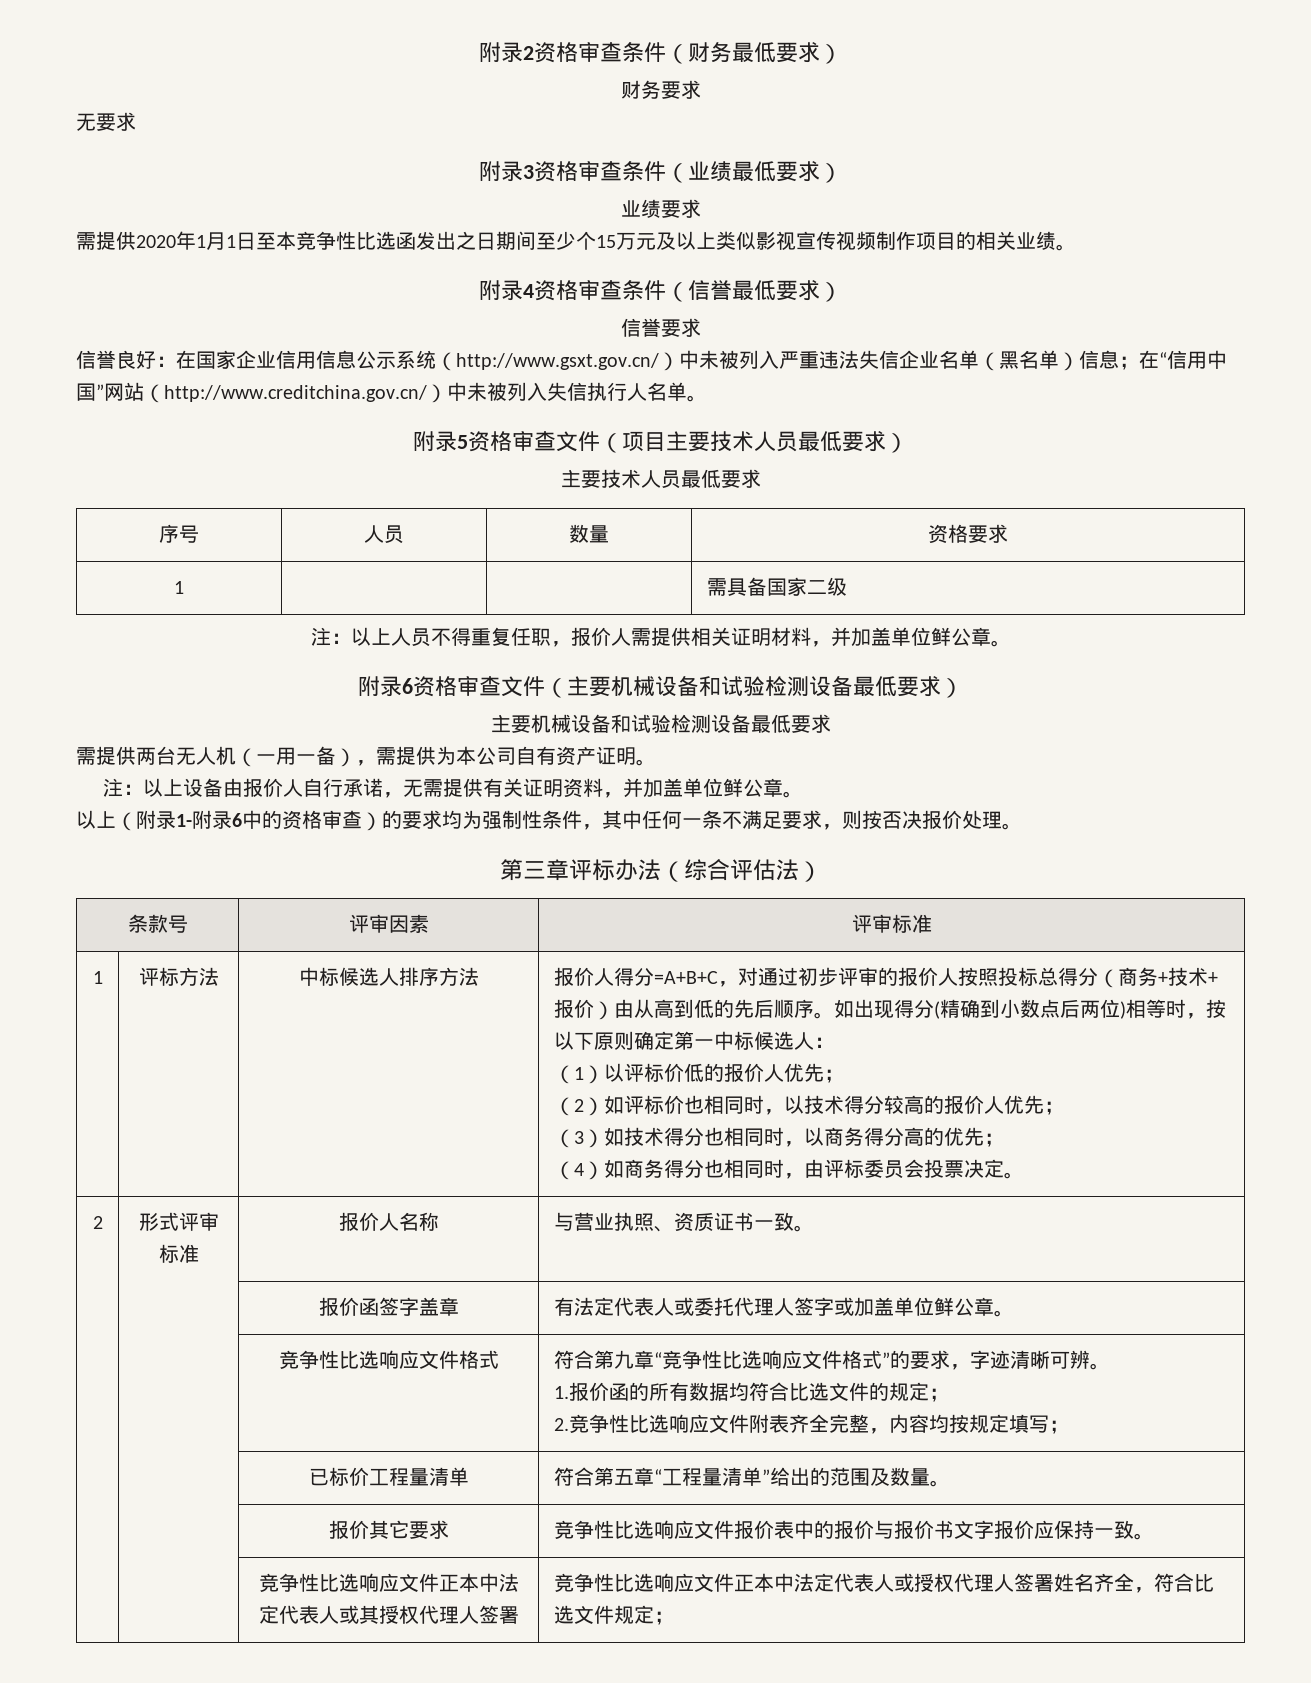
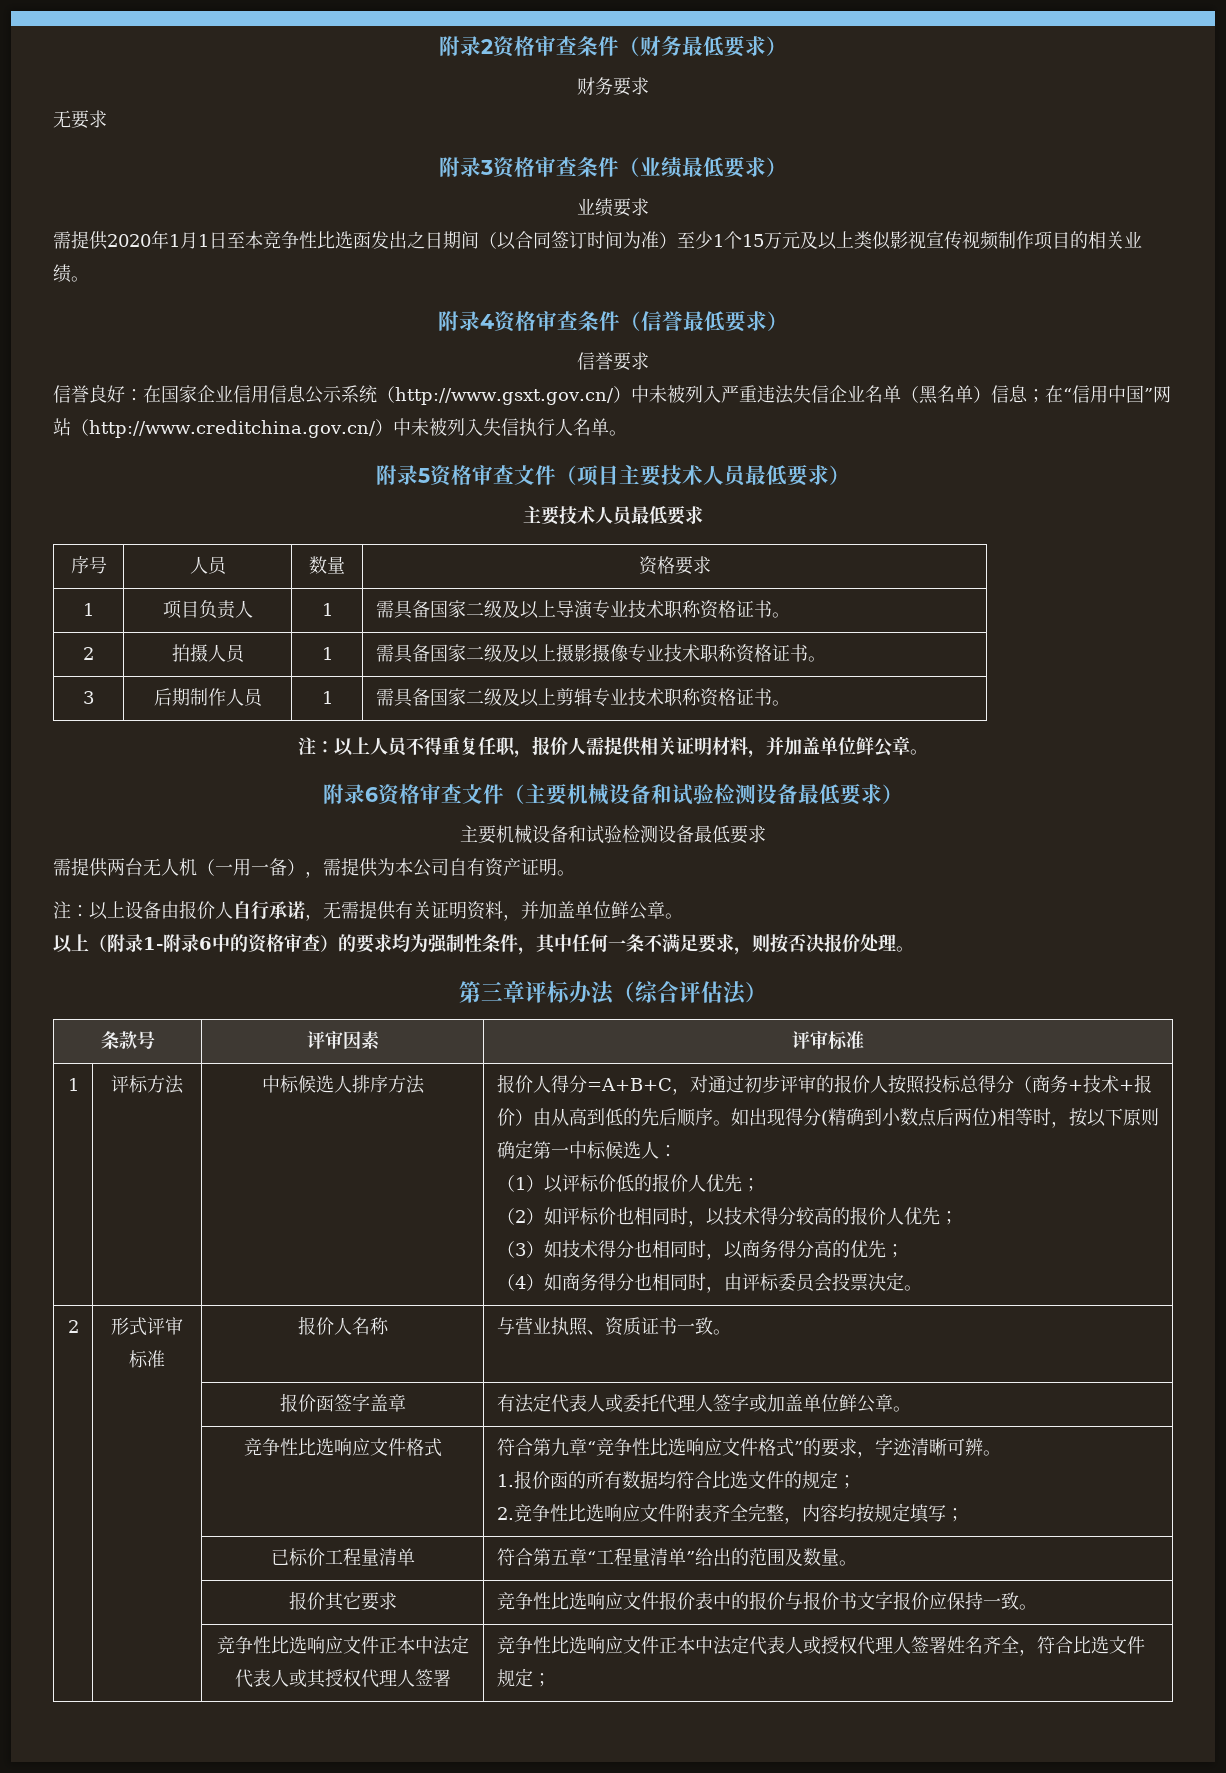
- 需提供2020年1月1日至本竞争性比选函发出之日期间至少个15万元及以上类似影视宣传视频制作项目的相关业绩。
+ 需提供2020年1月1日至本竞争性比选函发出之日期间（以合同签订时间为准）至少1个15万元及以上类似影视宣传视频制作项目的相关业绩。
- 1 | | | 需具备国家二级
+ 1 | 项目负责人 | 1 | 需具备国家二级及以上导演专业技术职称资格证书。
+ 2 | 拍摄人员 | 1 | 需具备国家二级及以上摄影摄像专业技术职称资格证书。
+ 3 | 后期制作人员 | 1 | 需具备国家二级及以上剪辑专业技术职称资格证书。

